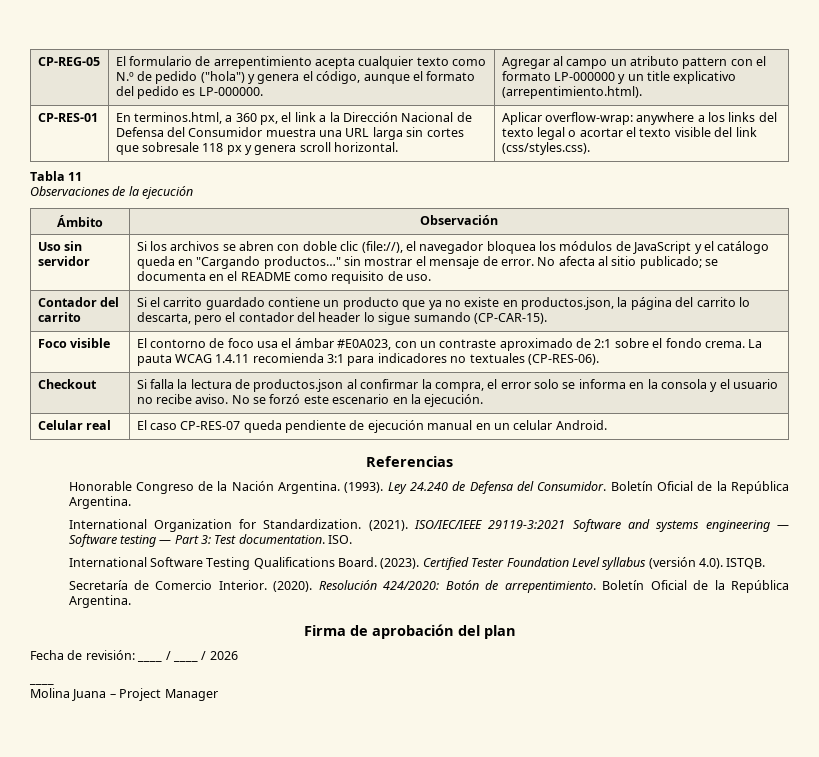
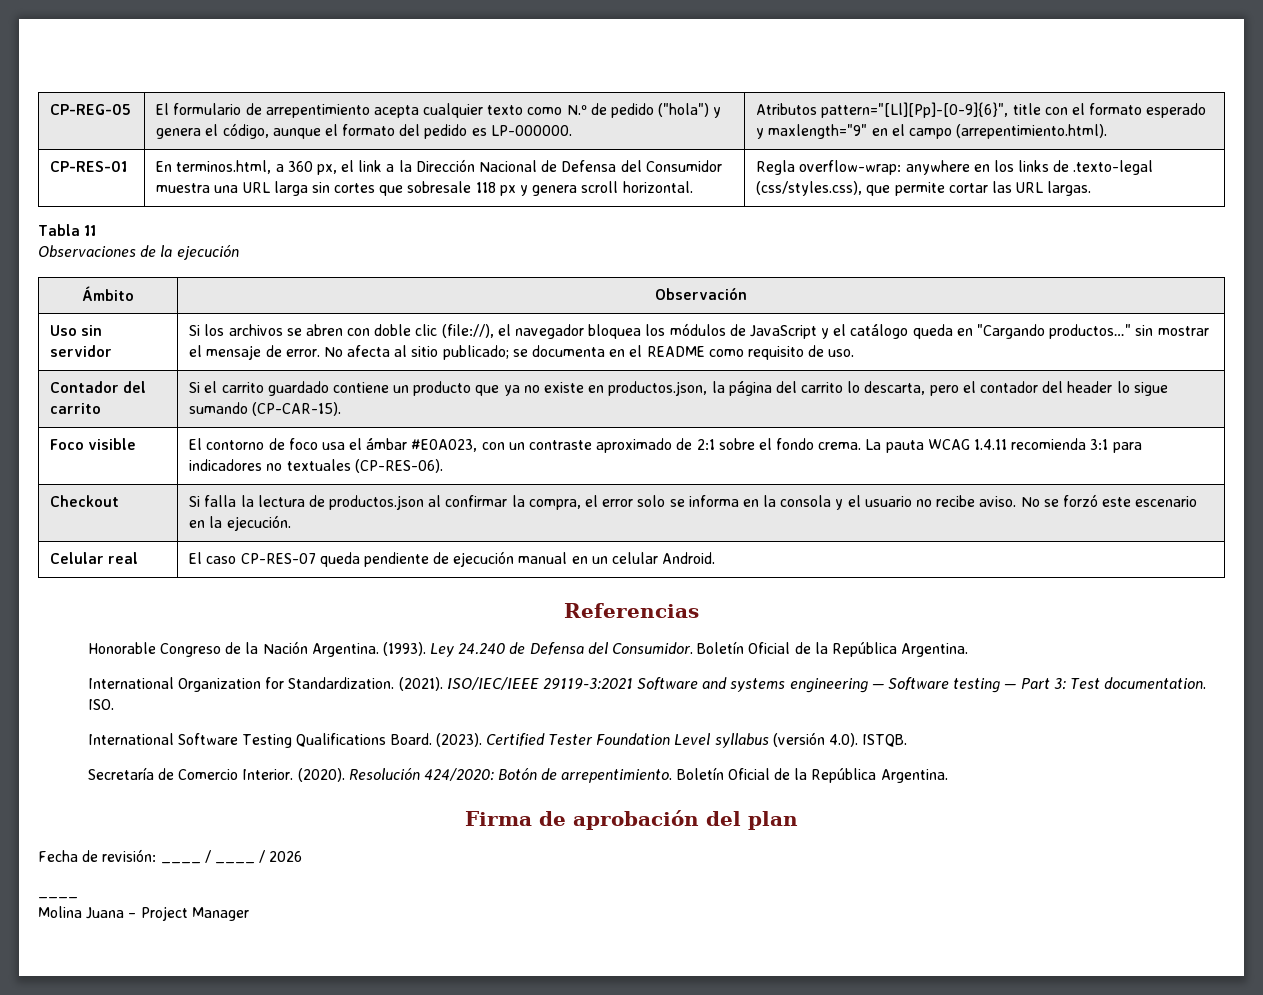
- CP-REG-05 | El formulario de arrepentimiento acepta cualquier texto como N.º de pedido ("hola") y genera el código, aunque el formato del pedido es LP-000000. | Agregar al campo un atributo pattern con el formato LP-000000 y un title explicativo (arrepentimiento.html).
+ CP-REG-05 | El formulario de arrepentimiento acepta cualquier texto como N.º de pedido ("hola") y genera el código, aunque el formato del pedido es LP-000000. | Atributos pattern="[Ll][Pp]-[0-9]{6}", title con el formato esperado y maxlength="9" en el campo (arrepentimiento.html).
- Aplicar overflow-wrap: anywhere a los links del texto legal o acortar el texto visible del link (css/styles.css).
+ Regla overflow-wrap: anywhere en los links de .texto-legal (css/styles.css), que permite cortar las URL largas.

